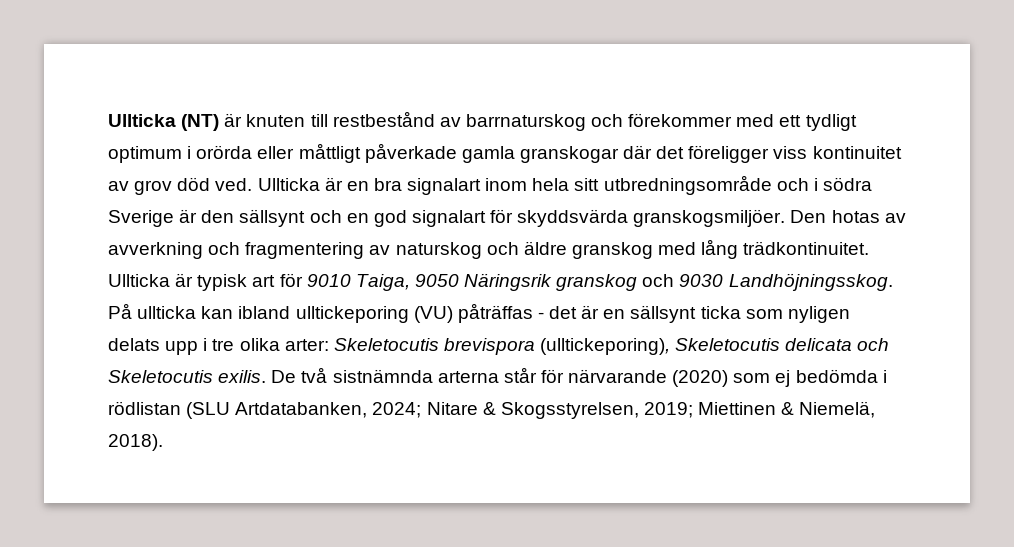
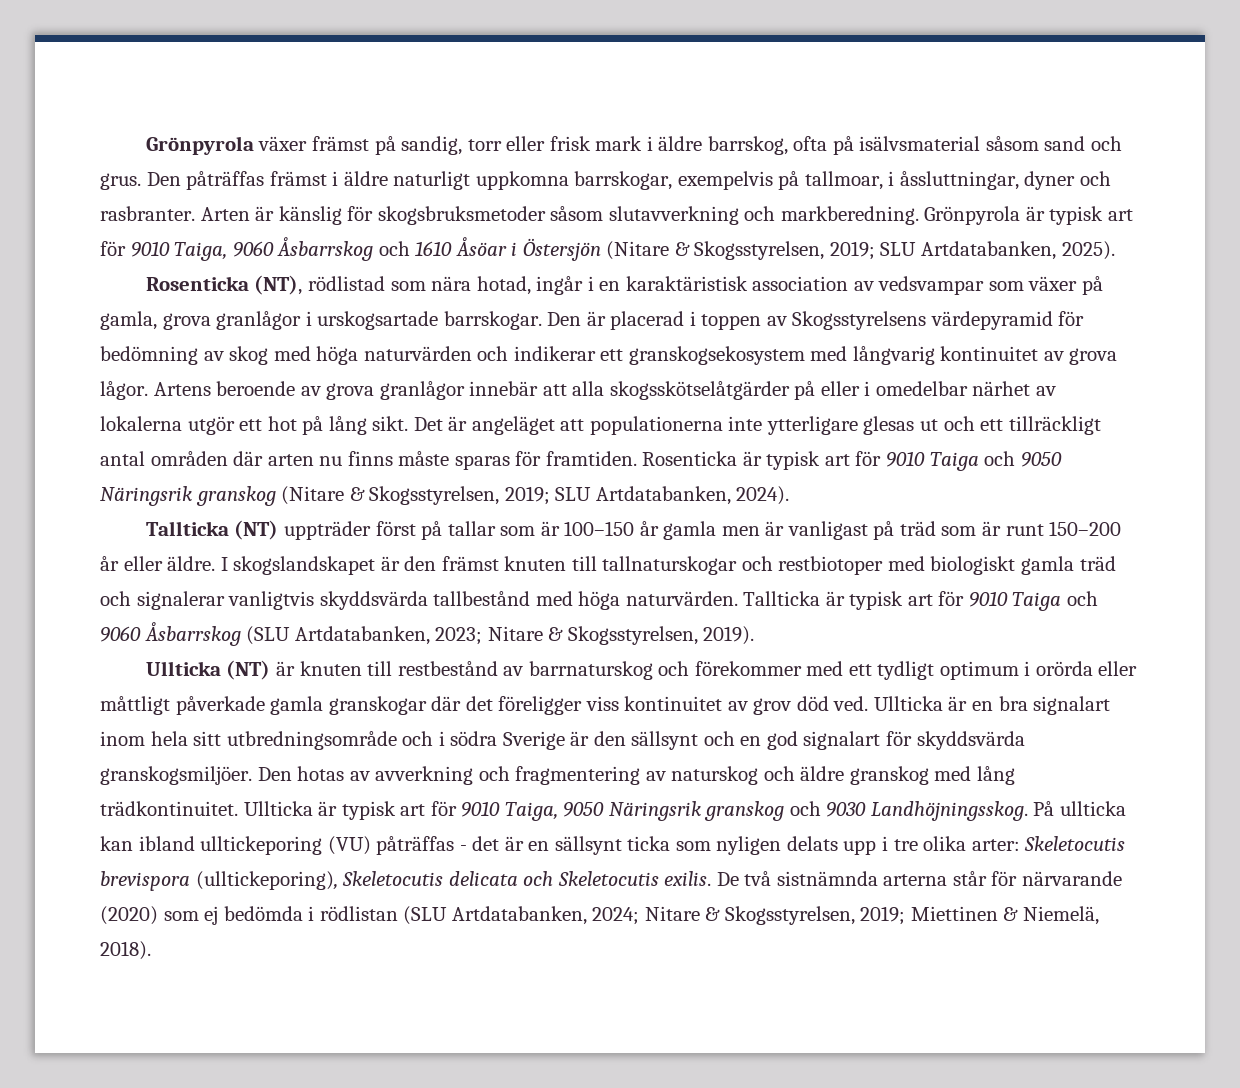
+ Grönpyrola växer främst på sandig, torr eller frisk mark i äldre barrskog, ofta på isälvsmaterial såsom sand och grus. Den påträffas främst i äldre naturligt uppkomna barrskogar, exempelvis på tallmoar, i åssluttningar, dyner och rasbranter. Arten är känslig för skogsbruksmetoder såsom slutavverkning och markberedning. Grönpyrola är typisk art för 9010 Taiga, 9060 Åsbarrskog och 1610 Åsöar i Östersjön (Nitare & Skogsstyrelsen, 2019; SLU Artdatabanken, 2025).
+ Rosenticka (NT), rödlistad som nära hotad, ingår i en karaktäristisk association av vedsvampar som växer på gamla, grova granlågor i urskogsartade barrskogar. Den är placerad i toppen av Skogsstyrelsens värdepyramid för bedömning av skog med höga naturvärden och indikerar ett granskogsekosystem med långvarig kontinuitet av grova lågor. Artens beroende av grova granlågor innebär att alla skogsskötselåtgärder på eller i omedelbar närhet av lokalerna utgör ett hot på lång sikt. Det är angeläget att populationerna inte ytterligare glesas ut och ett tillräckligt antal områden där arten nu finns måste sparas för framtiden. Rosenticka är typisk art för 9010 Taiga och 9050 Näringsrik granskog (Nitare & Skogsstyrelsen, 2019; SLU Artdatabanken, 2024).
+ Tallticka (NT) uppträder först på tallar som är 100–150 år gamla men är vanligast på träd som är runt 150–200 år eller äldre. I skogslandskapet är den främst knuten till tallnaturskogar och restbiotoper med biologiskt gamla träd och signalerar vanligtvis skyddsvärda tallbestånd med höga naturvärden. Tallticka är typisk art för 9010 Taiga och 9060 Åsbarrskog (SLU Artdatabanken, 2023; Nitare & Skogsstyrelsen, 2019).

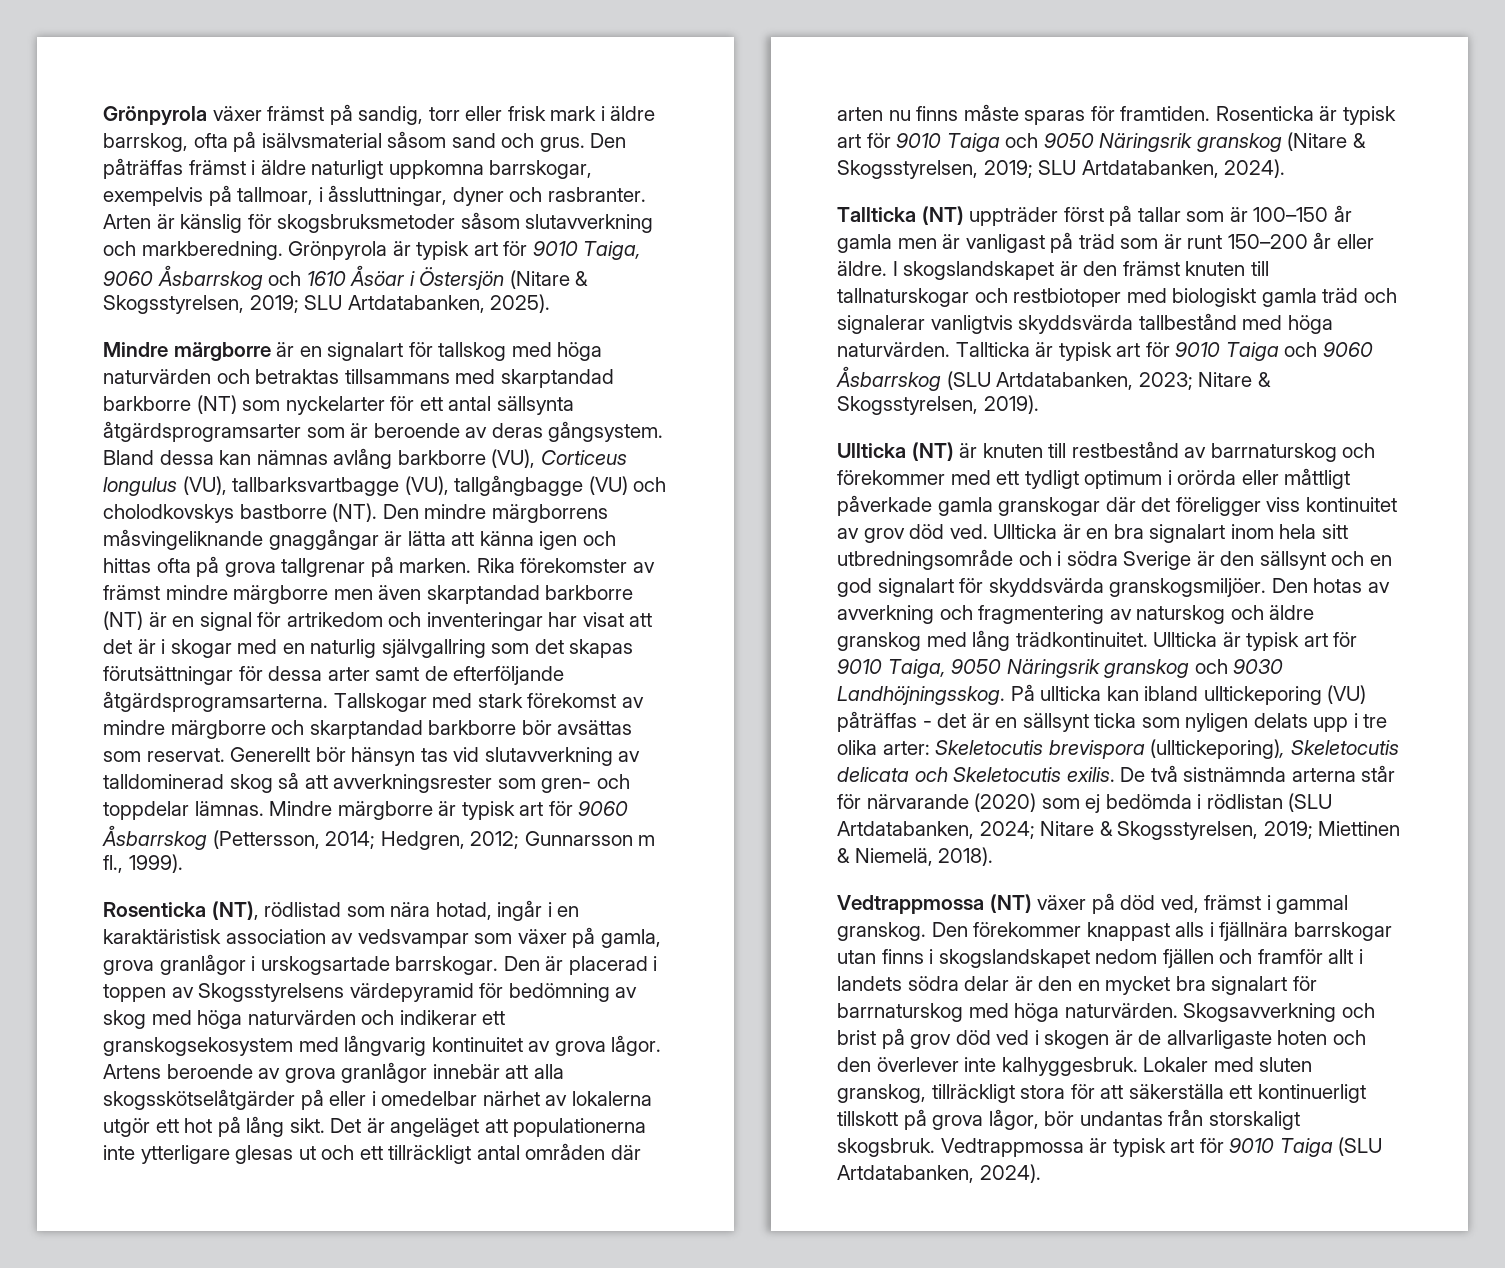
+ Mindre märgborre är en signalart för tallskog med höga naturvärden och betraktas tillsammans med skarptandad barkborre (NT) som nyckelarter för ett antal sällsynta åtgärdsprogramsarter som är beroende av deras gångsystem. Bland dessa kan nämnas avlång barkborre (VU), Corticeus longulus (VU), tallbarksvartbagge (VU), tallgångbagge (VU) och cholodkovskys bastborre (NT). Den mindre märgborrens måsvingeliknande gnaggångar är lätta att känna igen och hittas ofta på grova tallgrenar på marken. Rika förekomster av främst mindre märgborre men även skarptandad barkborre (NT) är en signal för artrikedom och inventeringar har visat att det är i skogar med en naturlig självgallring som det skapas förutsättningar för dessa arter samt de efterföljande åtgärdsprogramsarterna. Tallskogar med stark förekomst av mindre märgborre och skarptandad barkborre bör avsättas som reservat. Generellt bör hänsyn tas vid slutavverkning av talldominerad skog så att avverkningsrester som gren- och toppdelar lämnas. Mindre märgborre är typisk art för 9060 Åsbarrskog (Pettersson, 2014; Hedgren, 2012; Gunnarsson m fl., 1999).
+ Vedtrappmossa (NT) växer på död ved, främst i gammal granskog. Den förekommer knappast alls i fjällnära barrskogar utan finns i skogslandskapet nedom fjällen och framför allt i landets södra delar är den en mycket bra signalart för barrnaturskog med höga naturvärden. Skogsavverkning och brist på grov död ved i skogen är de allvarligaste hoten och den överlever inte kalhyggesbruk. Lokaler med sluten granskog, tillräckligt stora för att säkerställa ett kontinuerligt tillskott på grova lågor, bör undantas från storskaligt skogsbruk. Vedtrappmossa är typisk art för 9010 Taiga (SLU Artdatabanken, 2024).

